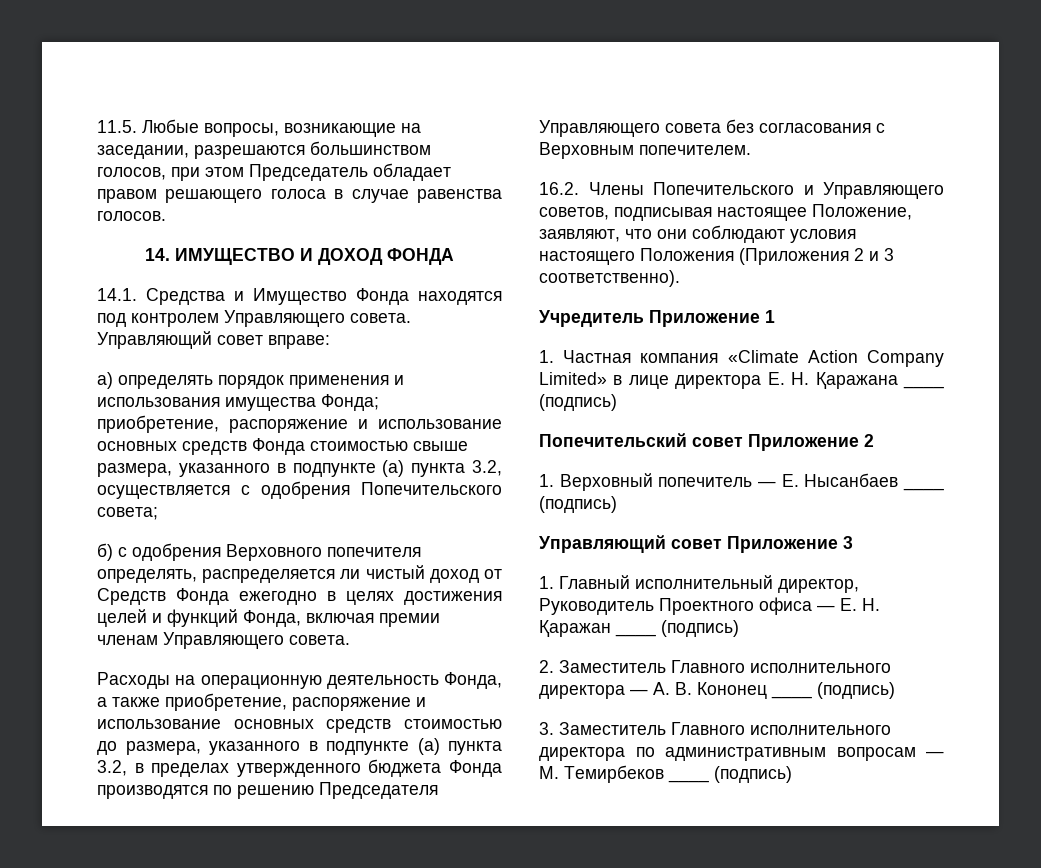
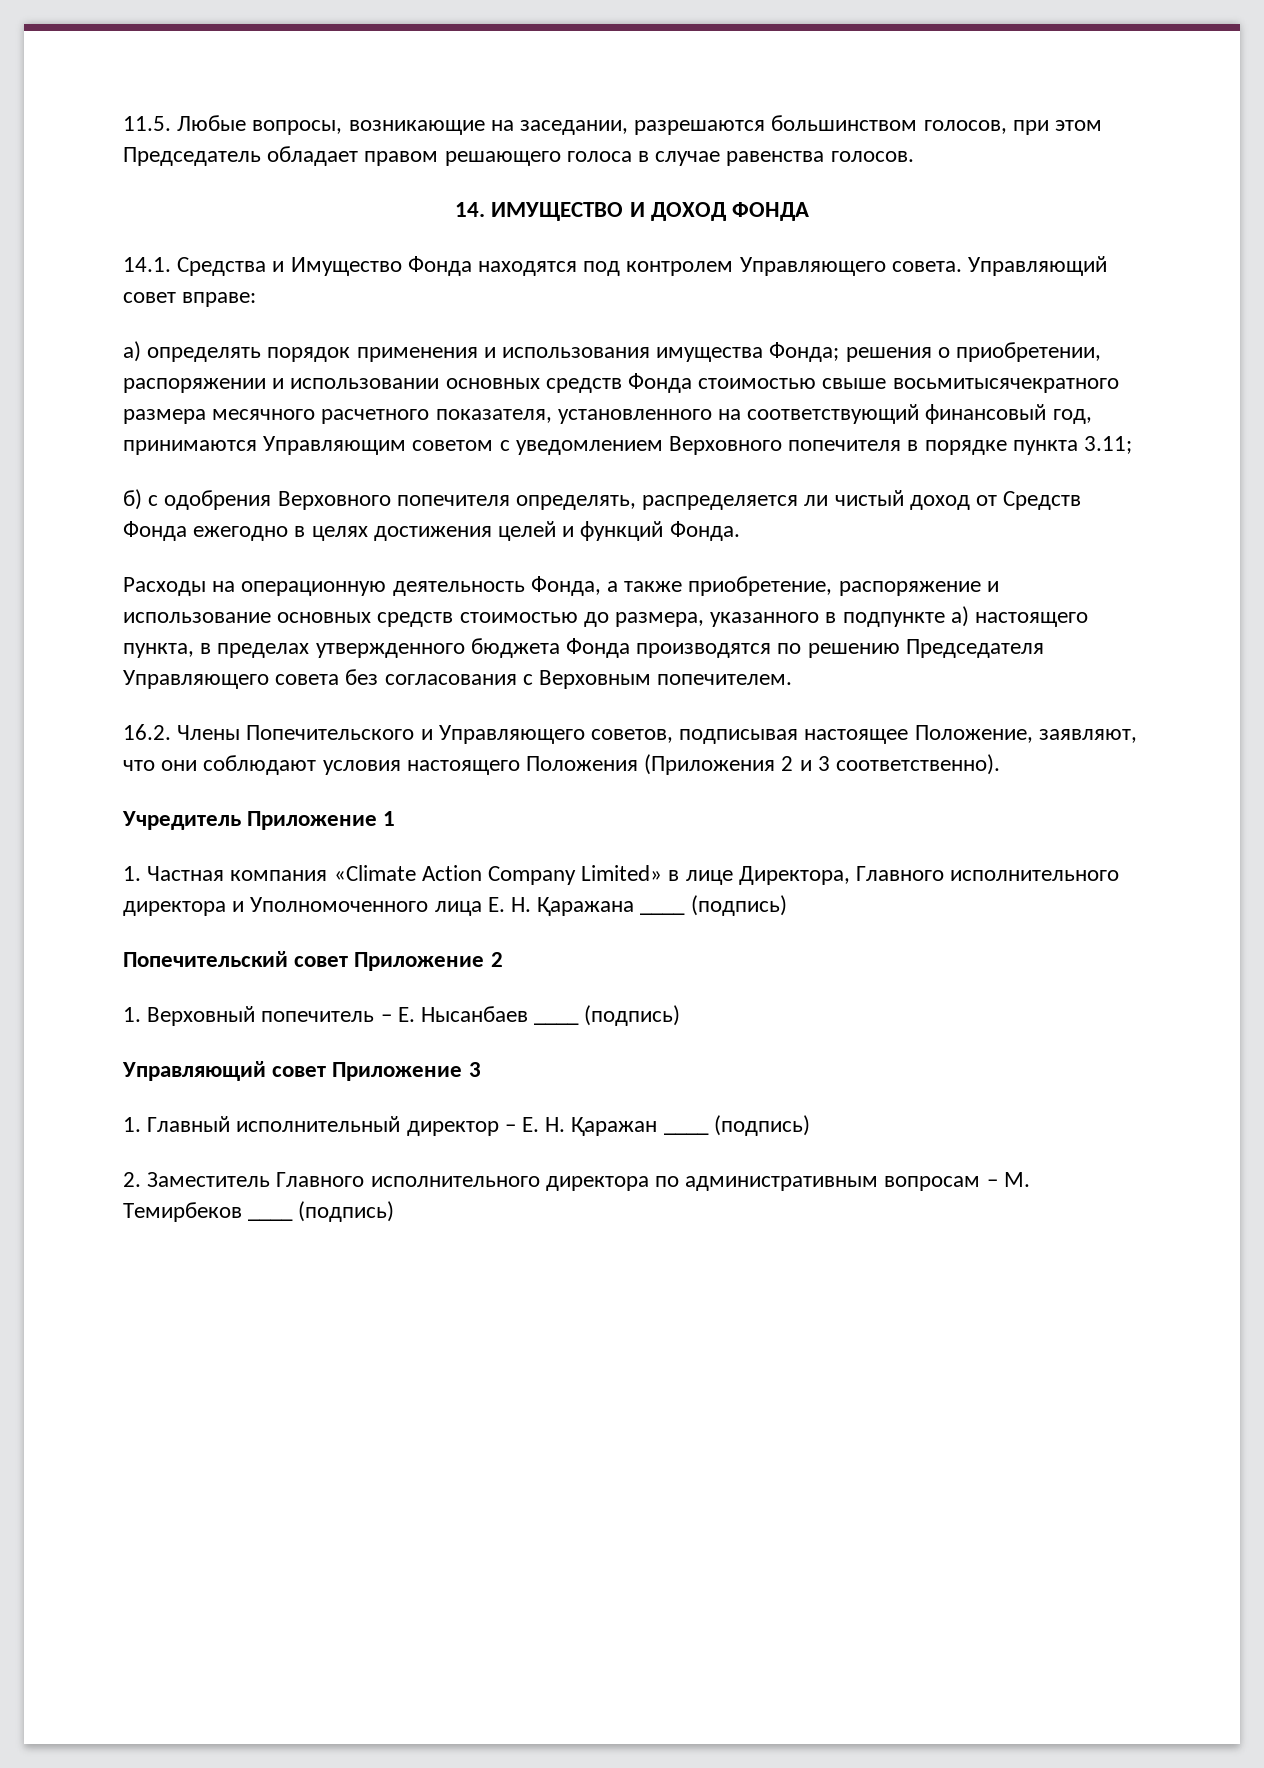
- а) определять порядок применения и использования имущества Фонда; приобретение, распоряжение и использование основных средств Фонда стоимостью свыше размера, указанного в подпункте (а) пункта 3.2, осуществляется с одобрения Попечительского совета;
+ а) определять порядок применения и использования имущества Фонда; решения о приобретении, распоряжении и использовании основных средств Фонда стоимостью свыше восьмитысячекратного размера месячного расчетного показателя, установленного на соответствующий финансовый год, принимаются Управляющим советом с уведомлением Верховного попечителя в порядке пункта 3.11;
- б) с одобрения Верховного попечителя определять, распределяется ли чистый доход от Средств Фонда ежегодно в целях достижения целей и функций Фонда, включая премии членам Управляющего совета.
+ б) с одобрения Верховного попечителя определять, распределяется ли чистый доход от Средств Фонда ежегодно в целях достижения целей и функций Фонда.
- Расходы на операционную деятельность Фонда, а также приобретение, распоряжение и использование основных средств стоимостью до размера, указанного в подпункте (а) пункта 3.2, в пределах утвержденного бюджета Фонда производятся по решению Председателя Управляющего совета без согласования с Верховным попечителем.
+ Расходы на операционную деятельность Фонда, а также приобретение, распоряжение и использование основных средств стоимостью до размера, указанного в подпункте а) настоящего пункта, в пределах утвержденного бюджета Фонда производятся по решению Председателя Управляющего совета без согласования с Верховным попечителем.
- 1. Частная компания «Climate Action Company Limited» в лице директора Е. Н. Қаражана ____ (подпись)
+ 1. Частная компания «Climate Action Company Limited» в лице Директора, Главного исполнительного директора и Уполномоченного лица Е. Н. Қаражана ____ (подпись)
- 1. Верховный попечитель — Е. Нысанбаев ____ (подпись)
+ 1. Верховный попечитель – Е. Нысанбаев ____ (подпись)
- 1. Главный исполнительный директор, Руководитель Проектного офиса — Е. Н. Қаражан ____ (подпись)
+ 1. Главный исполнительный директор – Е. Н. Қаражан ____ (подпись)
- 2. Заместитель Главного исполнительного директора — А. В. Кононец ____ (подпись)
- 3. Заместитель Главного исполнительного директора по административным вопросам — М. Темирбеков ____ (подпись)
+ 2. Заместитель Главного исполнительного директора по административным вопросам – М. Темирбеков ____ (подпись)

